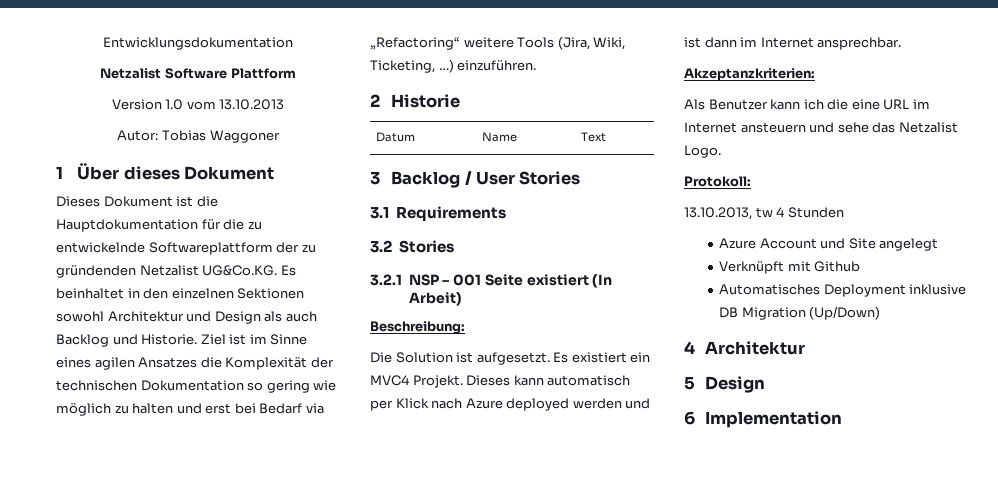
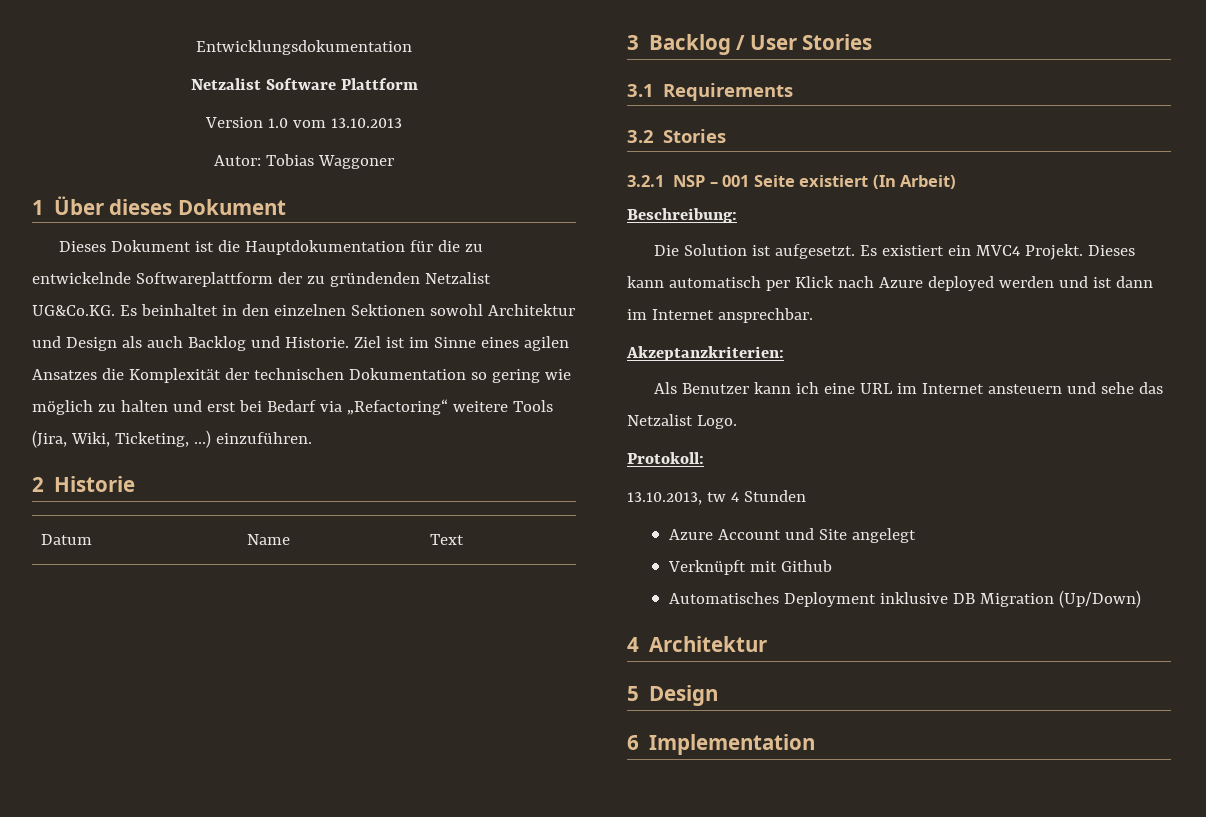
- Als Benutzer kann ich die eine URL im Internet ansteuern und sehe das Netzalist Logo.
+ Als Benutzer kann ich eine URL im Internet ansteuern und sehe das Netzalist Logo.

